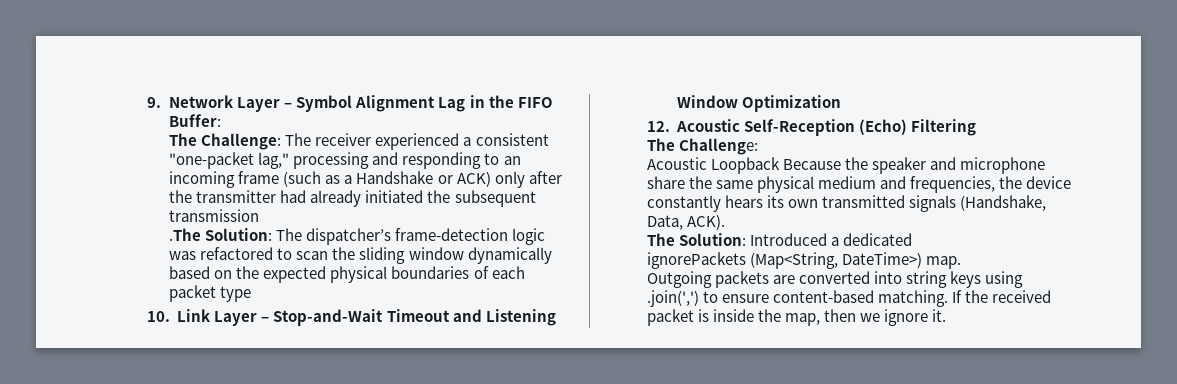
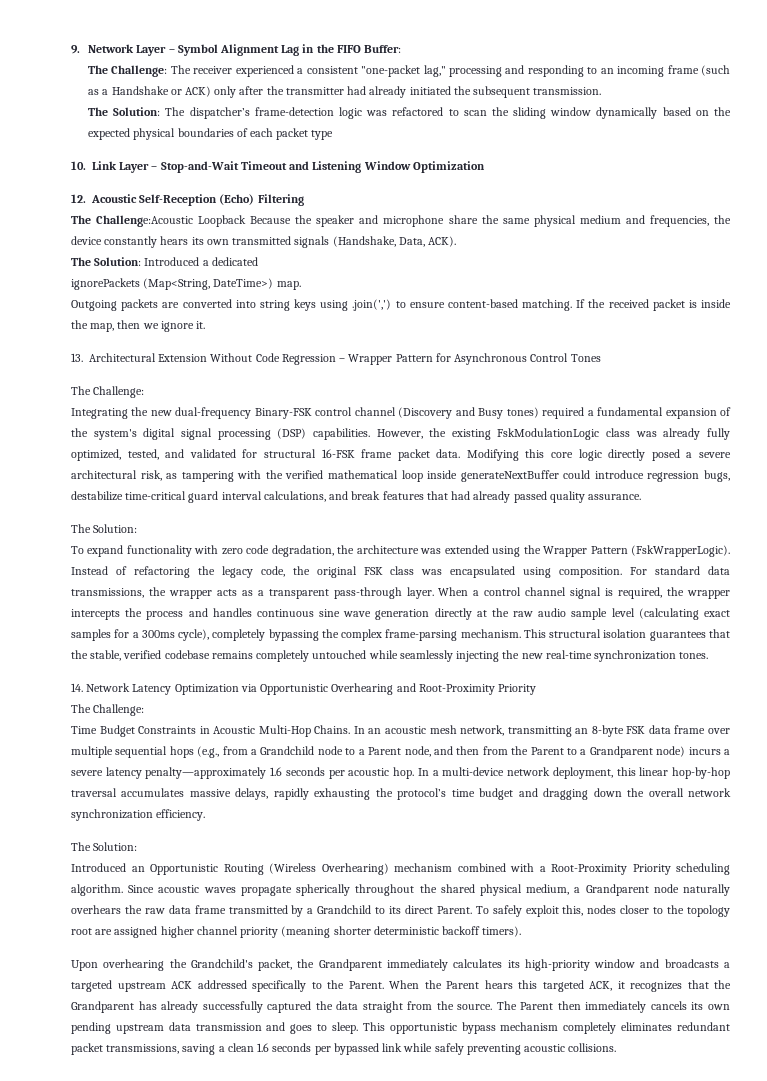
- The Challenge: The receiver experienced a consistent "one-packet lag," processing and responding to an incoming frame (such as a Handshake or ACK) only after the transmitter had already initiated the subsequent transmission
- .The Solution: The dispatcher’s frame-detection logic was refactored to scan the sliding window dynamically based on the expected physical boundaries of each packet type
+ The Challenge: The receiver experienced a consistent "one-packet lag," processing and responding to an incoming frame (such as a Handshake or ACK) only after the transmitter had already initiated the subsequent transmission.
+ The Solution: The dispatcher’s frame-detection logic was refactored to scan the sliding window dynamically based on the expected physical boundaries of each packet type
  12. Acoustic Self-Reception (Echo) Filtering
- The Challenge:
- Acoustic Loopback Because the speaker and microphone share the same physical medium and frequencies, the device constantly hears its own transmitted signals (Handshake, Data, ACK).
+ The Challenge:Acoustic Loopback Because the speaker and microphone share the same physical medium and frequencies, the device constantly hears its own transmitted signals (Handshake, Data, ACK).
+ 13. Architectural Extension Without Code Regression – Wrapper Pattern for Asynchronous Control Tones
+ The Challenge:
+ Integrating the new dual-frequency Binary-FSK control channel (Discovery and Busy tones) required a fundamental expansion of the system's digital signal processing (DSP) capabilities. However, the existing FskModulationLogic class was already fully optimized, tested, and validated for structural 16-FSK frame packet data. Modifying this core logic directly posed a severe architectural risk, as tampering with the verified mathematical loop inside generateNextBuffer could introduce regression bugs, destabilize time-critical guard interval calculations, and break features that had already passed quality assurance.
+ The Solution:
+ To expand functionality with zero code degradation, the architecture was extended using the Wrapper Pattern (FskWrapperLogic). Instead of refactoring the legacy code, the original FSK class was encapsulated using composition. For standard data transmissions, the wrapper acts as a transparent pass-through layer. When a control channel signal is required, the wrapper intercepts the process and handles continuous sine wave generation directly at the raw audio sample level (calculating exact samples for a 300ms cycle), completely bypassing the complex frame-parsing mechanism. This structural isolation guarantees that the stable, verified codebase remains completely untouched while seamlessly injecting the new real-time synchronization tones.
+ 14. Network Latency Optimization via Opportunistic Overhearing and Root-Proximity Priority
+ The Challenge:
+ Time Budget Constraints in Acoustic Multi-Hop Chains. In an acoustic mesh network, transmitting an 8-byte FSK data frame over multiple sequential hops (e.g., from a Grandchild node to a Parent node, and then from the Parent to a Grandparent node) incurs a severe latency penalty—approximately 1.6 seconds per acoustic hop. In a multi-device network deployment, this linear hop-by-hop traversal accumulates massive delays, rapidly exhausting the protocol’s time budget and dragging down the overall network synchronization efficiency.
+ The Solution:
+ Introduced an Opportunistic Routing (Wireless Overhearing) mechanism combined with a Root-Proximity Priority scheduling algorithm. Since acoustic waves propagate spherically throughout the shared physical medium, a Grandparent node naturally overhears the raw data frame transmitted by a Grandchild to its direct Parent. To safely exploit this, nodes closer to the topology root are assigned higher channel priority (meaning shorter deterministic backoff timers).
+ Upon overhearing the Grandchild's packet, the Grandparent immediately calculates its high-priority window and broadcasts a targeted upstream ACK addressed specifically to the Parent. When the Parent hears this targeted ACK, it recognizes that the Grandparent has already successfully captured the data straight from the source. The Parent then immediately cancels its own pending upstream data transmission and goes to sleep. This opportunistic bypass mechanism completely eliminates redundant packet transmissions, saving a clean 1.6 seconds per bypassed link while safely preventing acoustic collisions.

